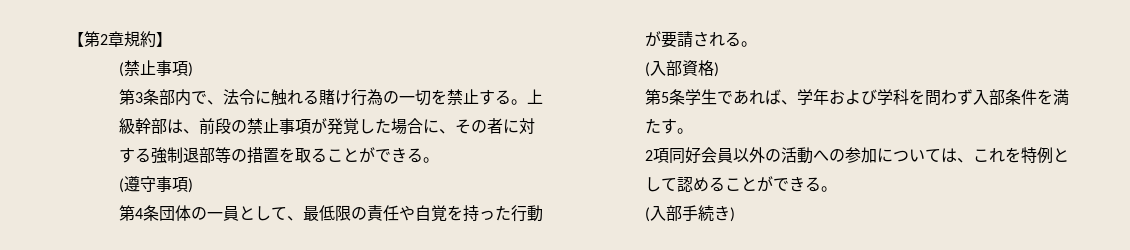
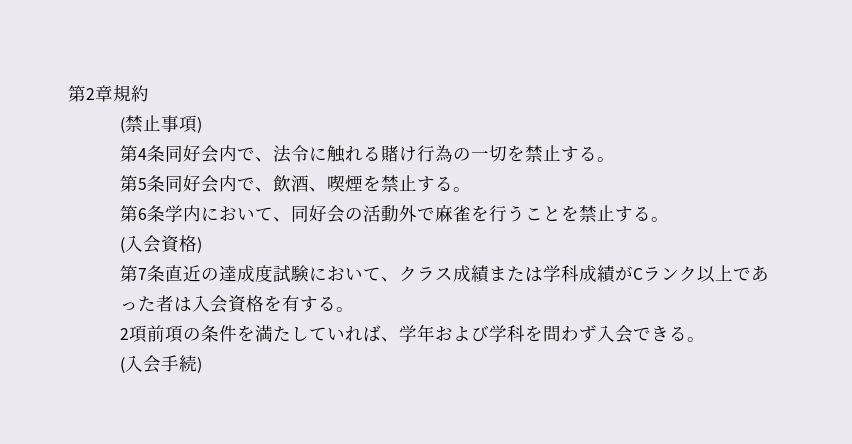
- 【第2章規約】
+ 第2章規約
- 第3条部内で、法令に触れる賭け行為の一切を禁止する。上級幹部は、前段の禁止事項が発覚した場合に、その者に対する強制退部等の措置を取ることができる。
- (遵守事項)
- 第4条団体の一員として、最低限の責任や自覚を持った行動が要請される。
- (入部資格)
+ 第4条同好会内で、法令に触れる賭け行為の一切を禁止する。
+ 第5条同好会内で、飲酒、喫煙を禁止する。
+ 第6条学内において、同好会の活動外で麻雀を行うことを禁止する。
+ (入会資格)
- 第5条学生であれば、学年および学科を問わず入部条件を満たす。
- 2項同好会員以外の活動への参加については、これを特例として認めることができる。
+ 第7条直近の達成度試験において、クラス成績または学科成績がCランク以上であった者は入会資格を有する。
+ 2項前項の条件を満たしていれば、学年および学科を問わず入会できる。
- (入部手続き)
+ (入会手続)

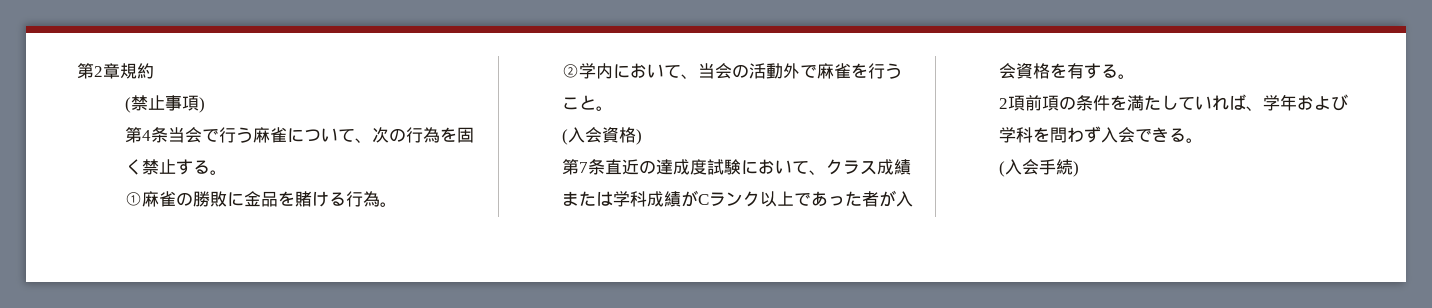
- 第4条同好会内で、法令に触れる賭け行為の一切を禁止する。
- 第5条同好会内で、飲酒、喫煙を禁止する。
- 第6条学内において、同好会の活動外で麻雀を行うことを禁止する。
+ 第4条当会で行う麻雀について、次の行為を固く禁止する。
+ ①麻雀の勝敗に金品を賭ける行為。
+ ②学内において、当会の活動外で麻雀を行うこと。
- 第7条直近の達成度試験において、クラス成績または学科成績がCランク以上であった者は入会資格を有する。
+ 第7条直近の達成度試験において、クラス成績または学科成績がCランク以上であった者が入会資格を有する。

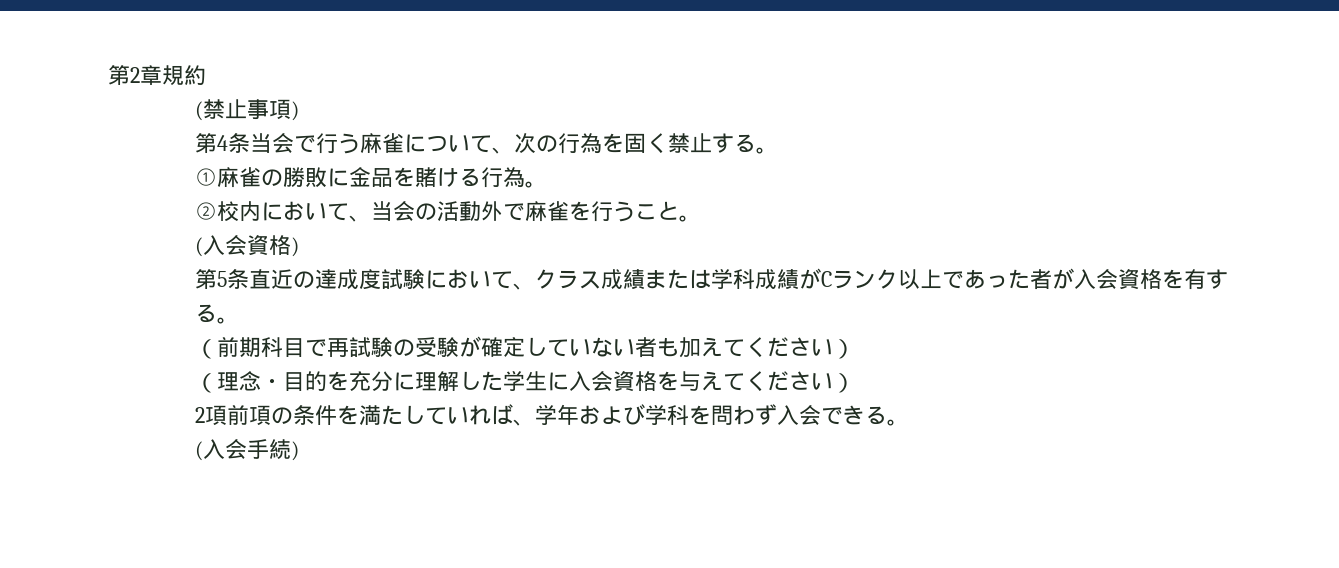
- ②学内において、当会の活動外で麻雀を行うこと。
+ ②校内において、当会の活動外で麻雀を行うこと。
- 第7条直近の達成度試験において、クラス成績または学科成績がCランク以上であった者が入会資格を有する。
+ 第5条直近の達成度試験において、クラス成績または学科成績がCランク以上であった者が入会資格を有する。
+ （前期科目で再試験の受験が確定していない者も加えてください）
+ （理念・目的を充分に理解した学生に入会資格を与えてください）

